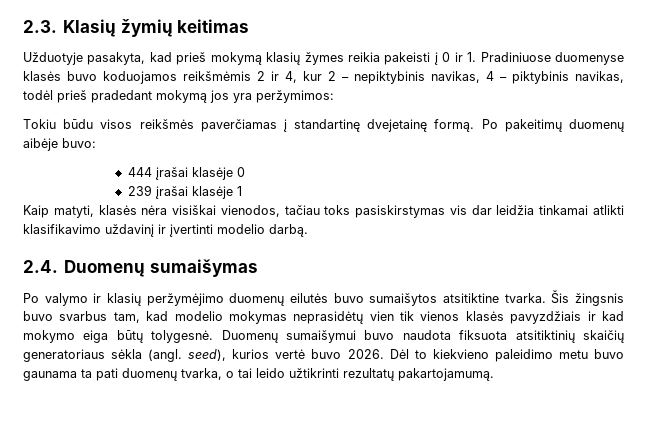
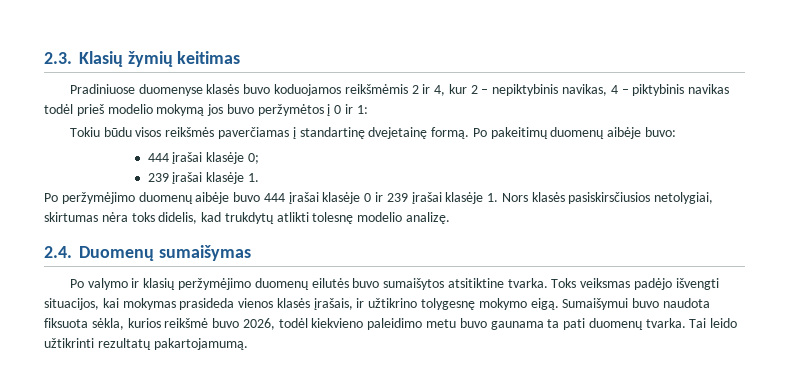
- Užduotyje pasakyta, kad prieš mokymą klasių žymes reikia pakeisti į 0 ir 1. Pradiniuose duomenyse klasės buvo koduojamos reikšmėmis 2 ir 4, kur 2 – nepiktybinis navikas, 4 – piktybinis navikas, todėl prieš pradedant mokymą jos yra peržymimos:
+ Pradiniuose duomenyse klasės buvo koduojamos reikšmėmis 2 ir 4, kur 2 – nepiktybinis navikas, 4 – piktybinis navikas todėl prieš modelio mokymą jos buvo peržymėtos į 0 ir 1:
- 444 įrašai klasėje 0
- 239 įrašai klasėje 1
- Kaip matyti, klasės nėra visiškai vienodos, tačiau toks pasiskirstymas vis dar leidžia tinkamai atlikti klasifikavimo uždavinį ir įvertinti modelio darbą.
+ 444 įrašai klasėje 0;
+ 239 įrašai klasėje 1.
+ Po peržymėjimo duomenų aibėje buvo 444 įrašai klasėje 0 ir 239 įrašai klasėje 1. Nors klasės pasiskirsčiusios netolygiai, skirtumas nėra toks didelis, kad trukdytų atlikti tolesnę modelio analizę.
- Šis žingsnis buvo svarbus tam, kad modelio mokymas neprasidėtų vien tik vienos klasės pavyzdžiais ir kad mokymo eiga būtų tolygesnė. Duomenų sumaišymui buvo naudota fiksuota atsitiktinių skaičių generatoriaus sėkla (angl. seed), kurios vertė buvo 2026. Dėl to kiekvieno paleidimo metu buvo gaunama ta pati duomenų tvarka, o tai leido užtikrinti rezultatų pakartojamumą.
+ Toks veiksmas padėjo išvengti situacijos, kai mokymas prasideda vienos klasės įrašais, ir užtikrino tolygesnę mokymo eigą. Sumaišymui buvo naudota fiksuota sėkla, kurios reikšmė buvo 2026, todėl kiekvieno paleidimo metu buvo gaunama ta pati duomenų tvarka. Tai leido užtikrinti rezultatų pakartojamumą.

